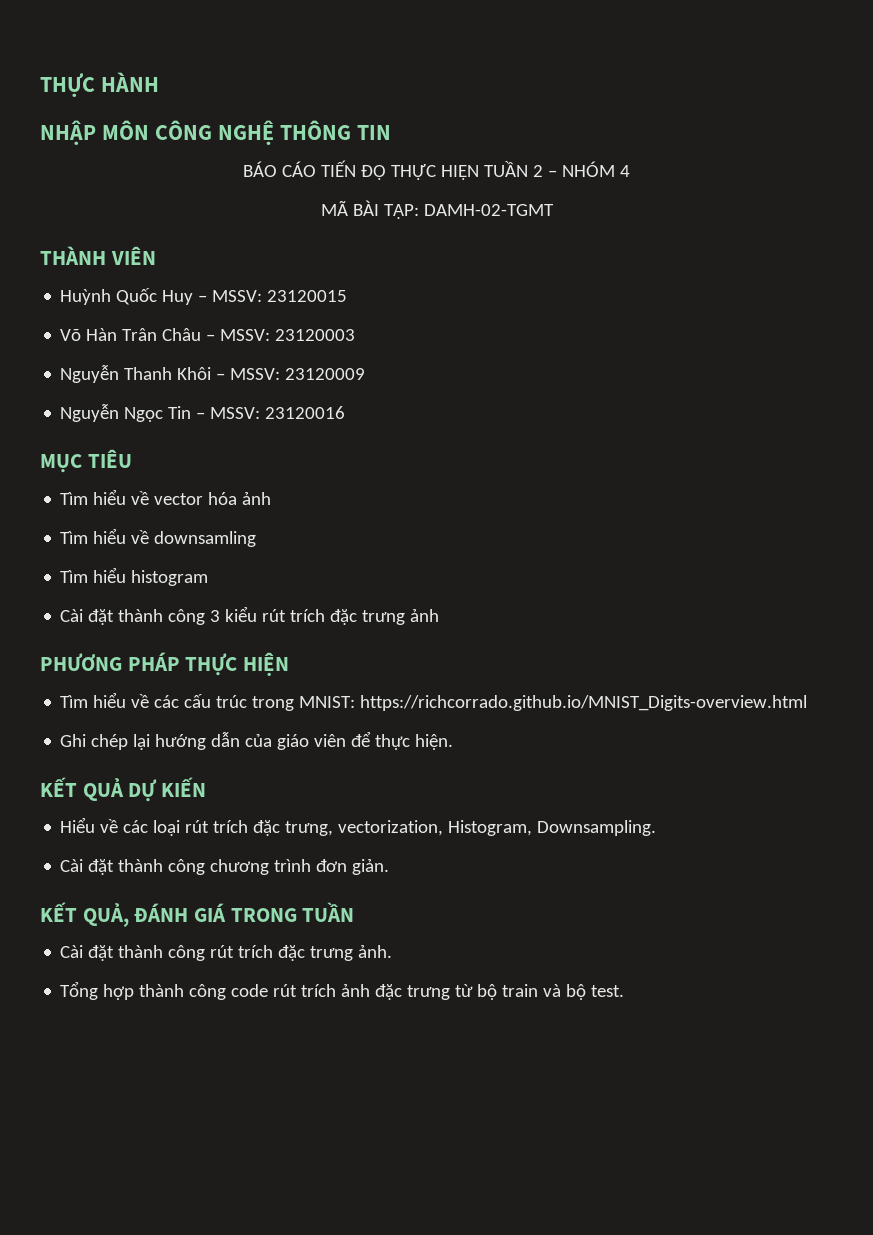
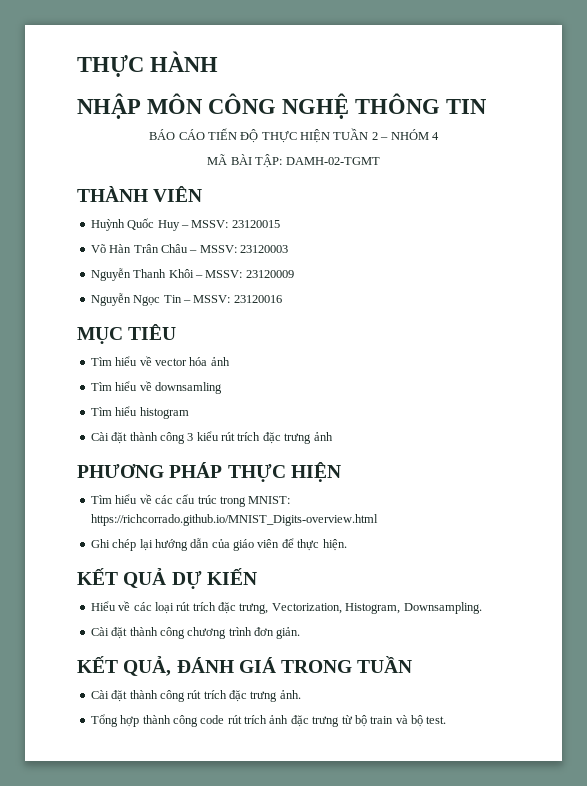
- Hiểu về các loại rút trích đặc trưng, vectorization, Histogram, Downsampling.
+ Hiểu về các loại rút trích đặc trưng, Vectorization, Histogram, Downsampling.

